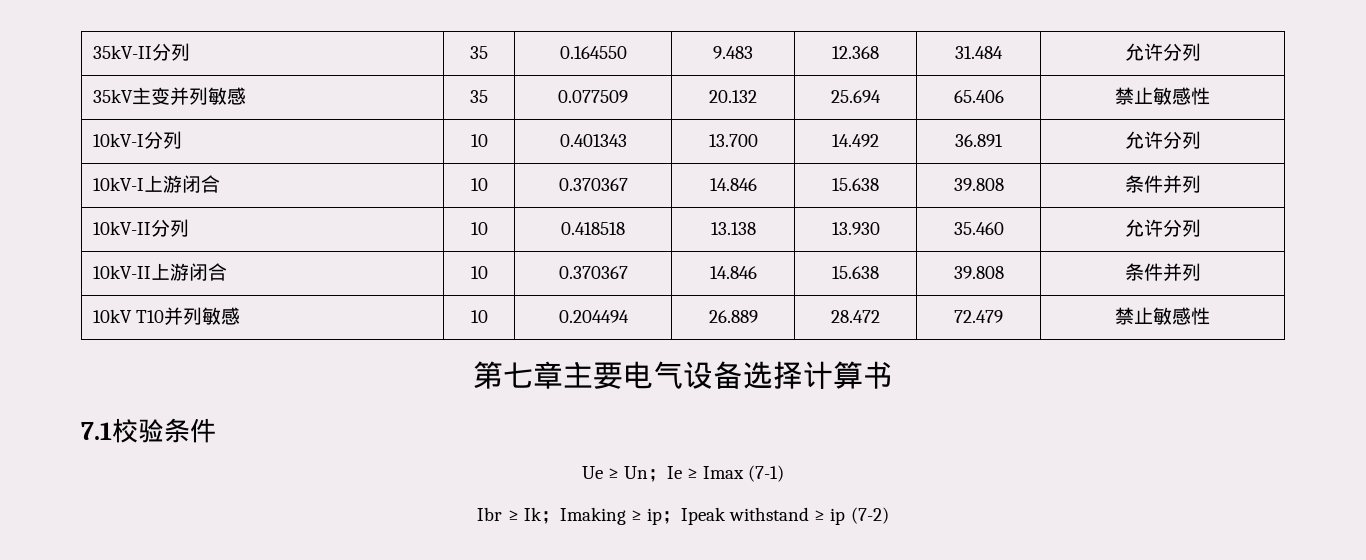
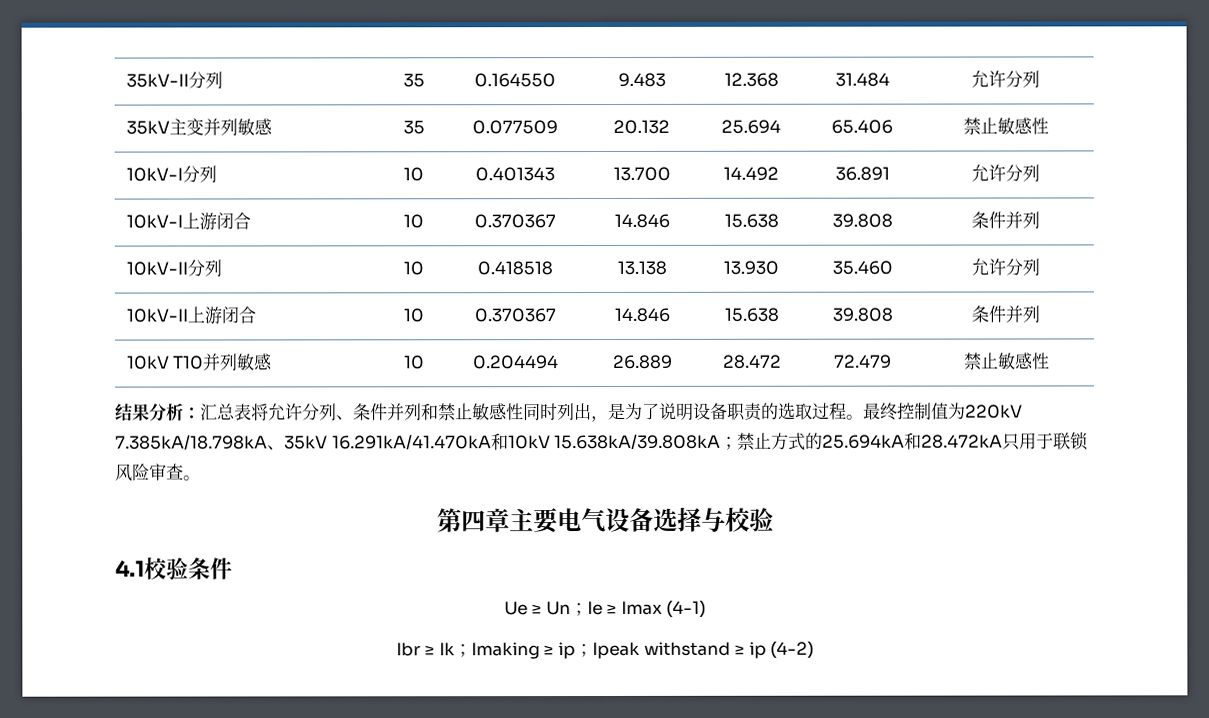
+ 结果分析：汇总表将允许分列、条件并列和禁止敏感性同时列出，是为了说明设备职责的选取过程。最终控制值为220kV 7.385kA/18.798kA、35kV 16.291kA/41.470kA和10kV 15.638kA/39.808kA；禁止方式的25.694kA和28.472kA只用于联锁风险审查。
- 第七章主要电气设备选择计算书
- 7.1校验条件
+ 第四章主要电气设备选择与校验
+ 4.1校验条件
- Ue ≥ Un；Ie ≥ Imax (7-1)
+ Ue ≥ Un；Ie ≥ Imax (4-1)
- Ibr ≥ Ik；Imaking ≥ ip；Ipeak withstand ≥ ip (7-2)
+ Ibr ≥ Ik；Imaking ≥ ip；Ipeak withstand ≥ ip (4-2)

